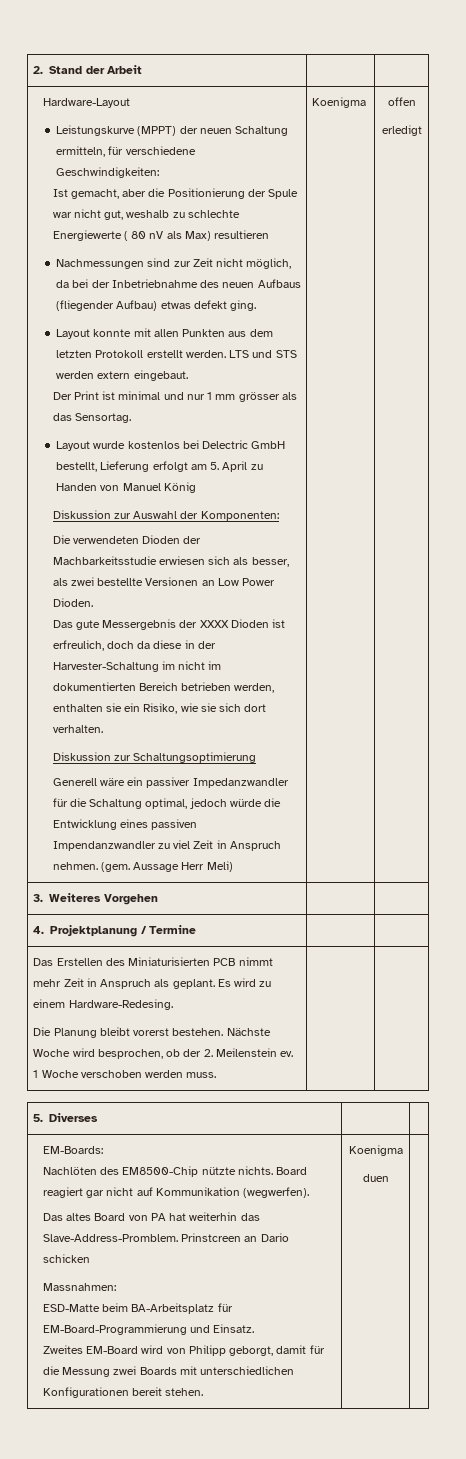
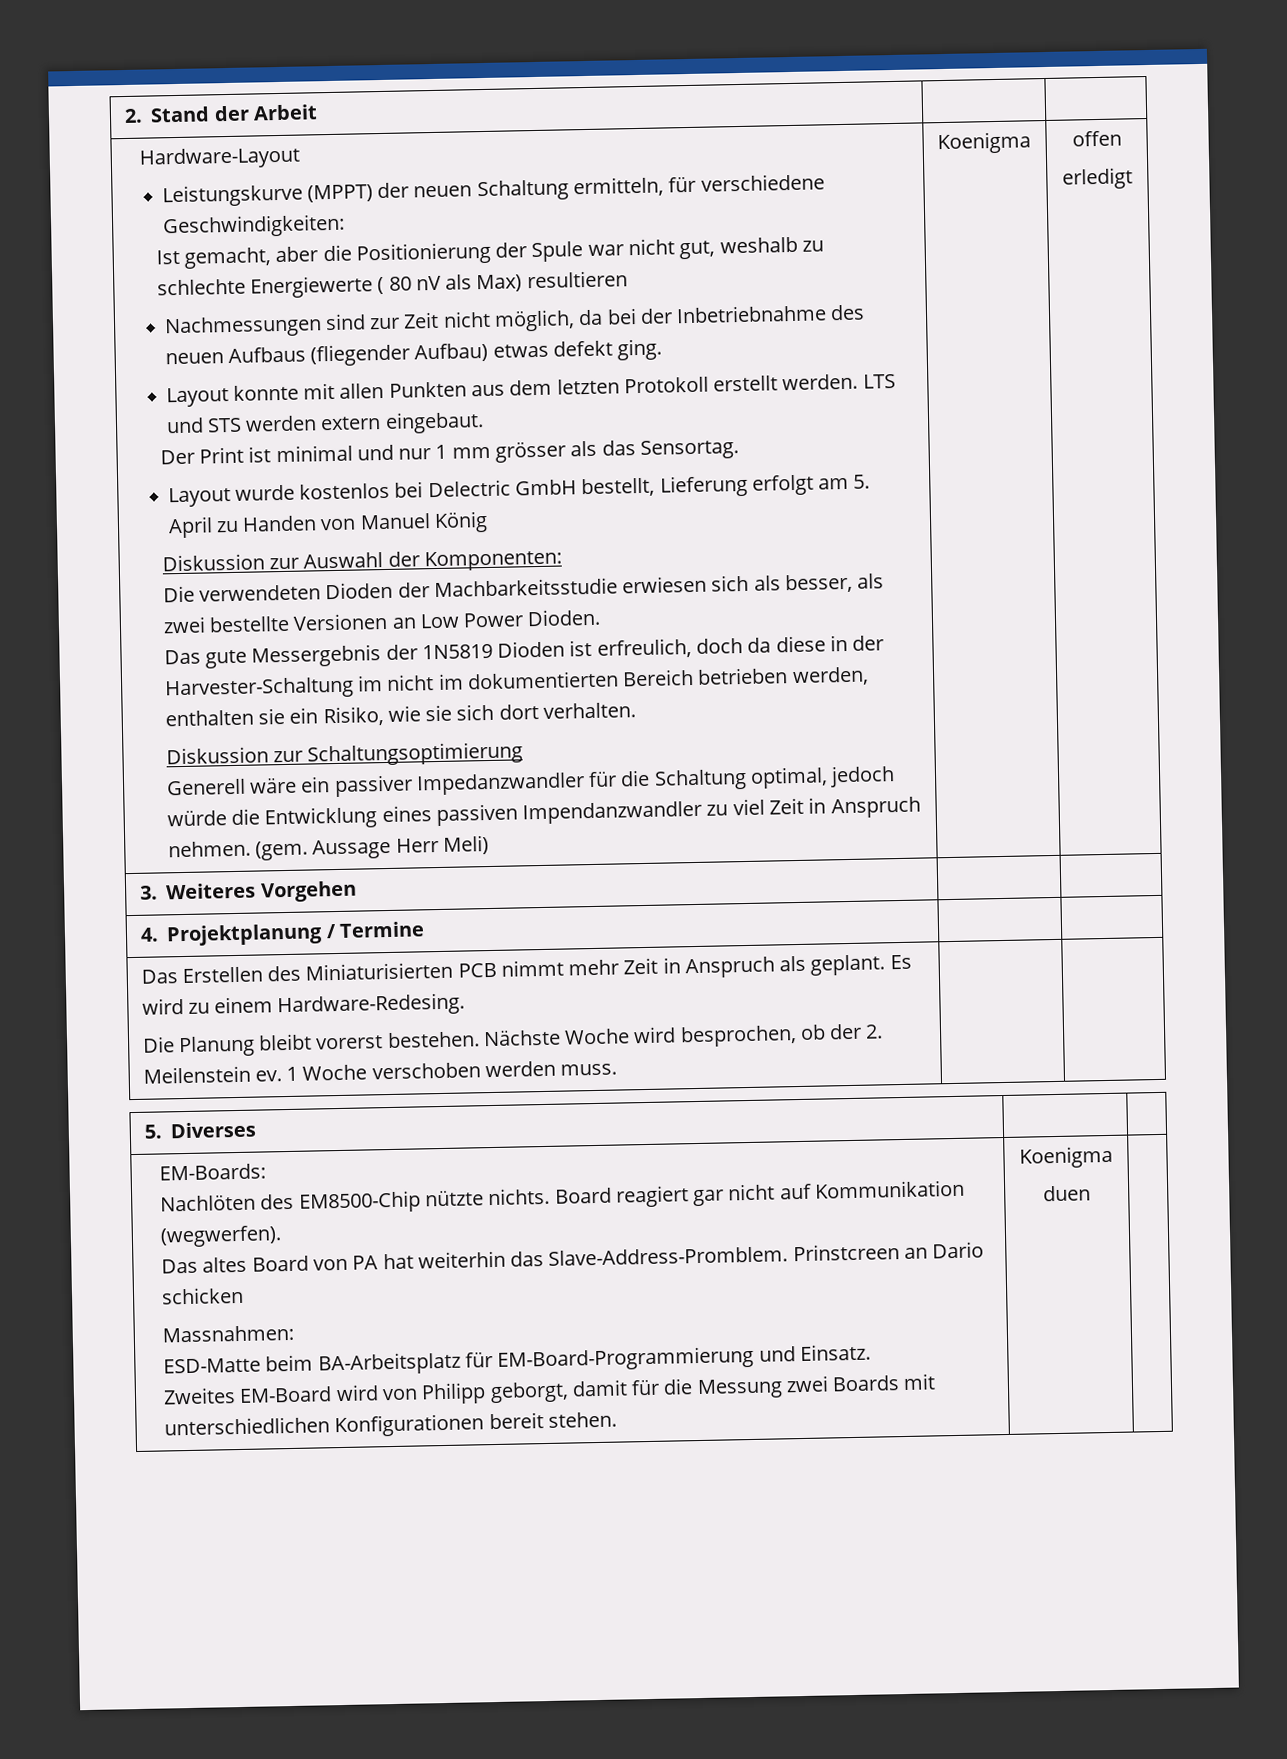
- Das gute Messergebnis der XXXX Dioden ist erfreulich, doch da diese in der Harvester-Schaltung im nicht im dokumentierten Bereich betrieben werden, enthalten sie ein Risiko, wie sie sich dort verhalten.
+ Das gute Messergebnis der 1N5819 Dioden ist erfreulich, doch da diese in der Harvester-Schaltung im nicht im dokumentierten Bereich betrieben werden, enthalten sie ein Risiko, wie sie sich dort verhalten.

